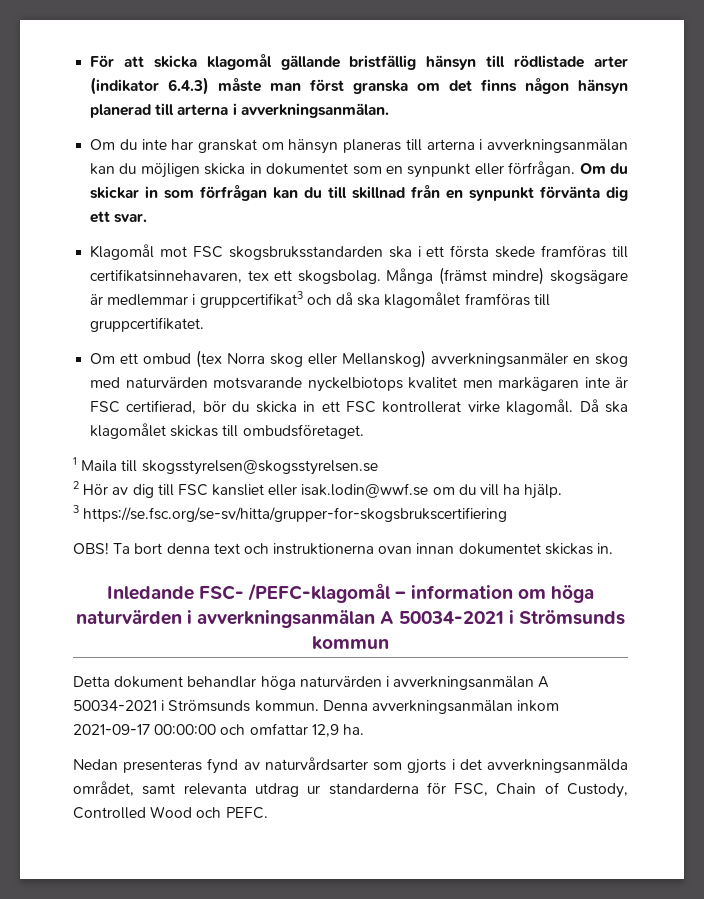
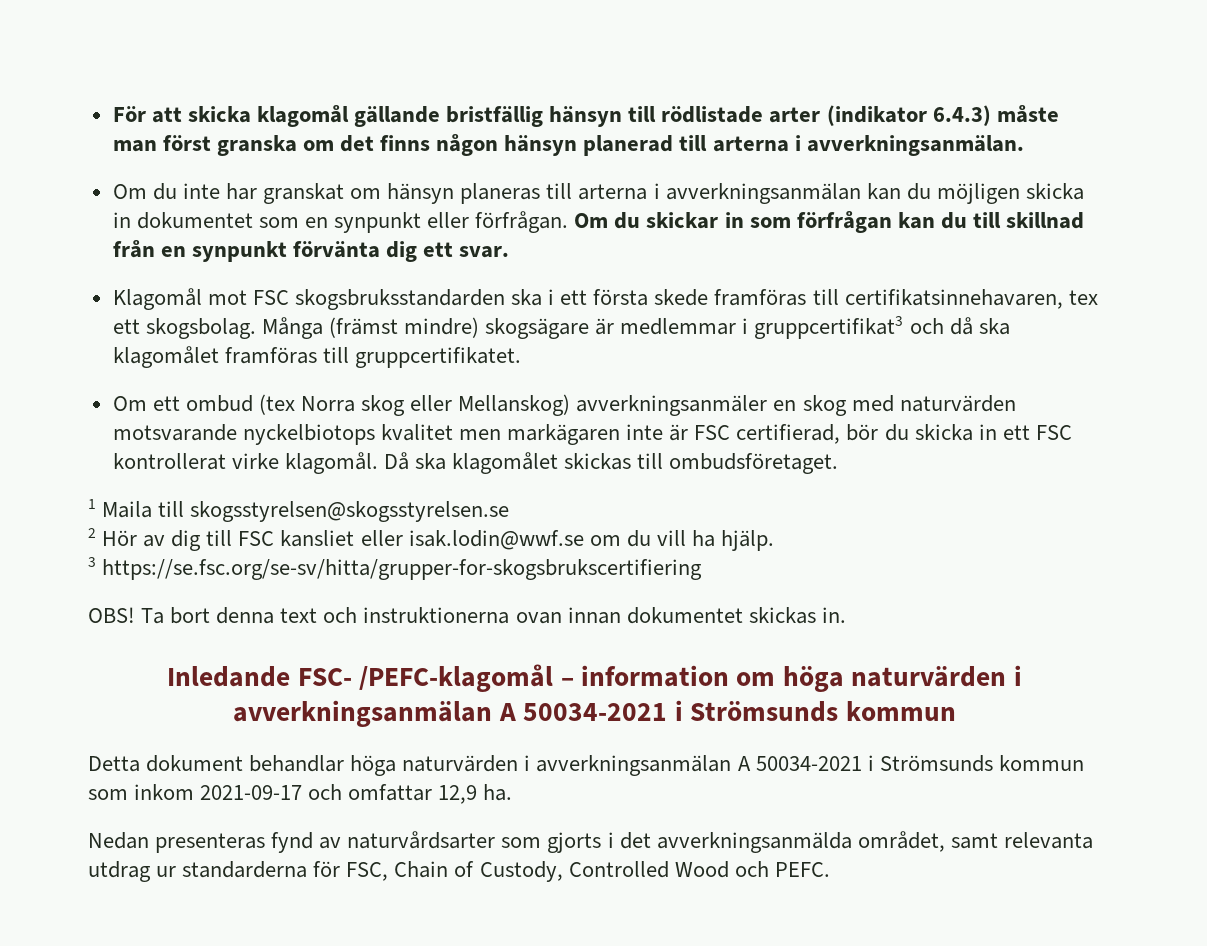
- Detta dokument behandlar höga naturvärden i avverkningsanmälan A 50034-2021 i Strömsunds kommun. Denna avverkningsanmälan inkom 2021-09-17 00:00:00 och omfattar 12,9 ha.
+ Detta dokument behandlar höga naturvärden i avverkningsanmälan A 50034-2021 i Strömsunds kommun som inkom 2021-09-17 och omfattar 12,9 ha.

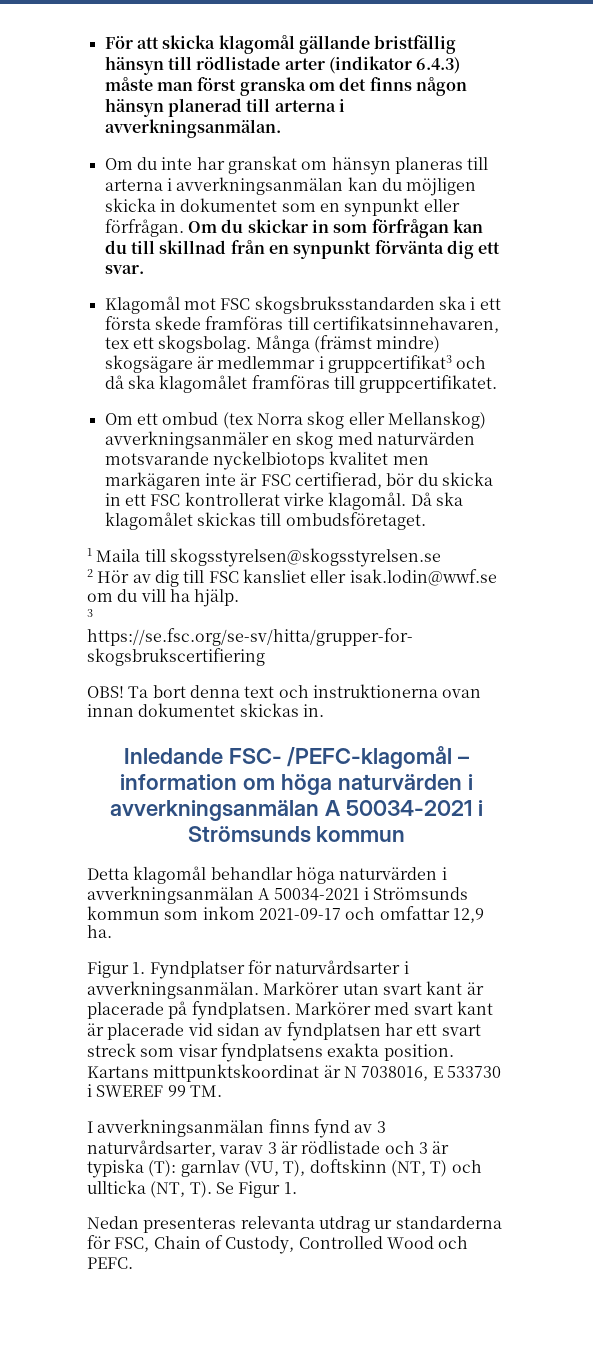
- Detta dokument behandlar höga naturvärden i avverkningsanmälan A 50034-2021 i Strömsunds kommun som inkom 2021-09-17 och omfattar 12,9 ha.
+ Detta klagomål behandlar höga naturvärden i avverkningsanmälan A 50034-2021 i Strömsunds kommun som inkom 2021-09-17 och omfattar 12,9 ha.
- Nedan presenteras fynd av naturvårdsarter som gjorts i det avverkningsanmälda området, samt relevanta utdrag ur standarderna för FSC, Chain of Custody, Controlled Wood och PEFC.
+ Figur 1. Fyndplatser för naturvårdsarter i avverkningsanmälan. Markörer utan svart kant är placerade på fyndplatsen. Markörer med svart kant är placerade vid sidan av fyndplatsen har ett svart streck som visar fyndplatsens exakta position. Kartans mittpunktskoordinat är N 7038016, E 533730 i SWEREF 99 TM.
+ I avverkningsanmälan finns fynd av 3 naturvårdsarter, varav 3 är rödlistade och 3 är typiska (T): garnlav (VU, T), doftskinn (NT, T) och ullticka (NT, T). Se Figur 1.
+ Nedan presenteras relevanta utdrag ur standarderna för FSC, Chain of Custody, Controlled Wood och PEFC.

